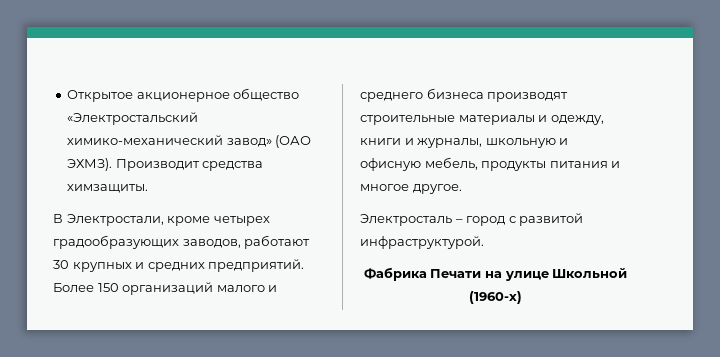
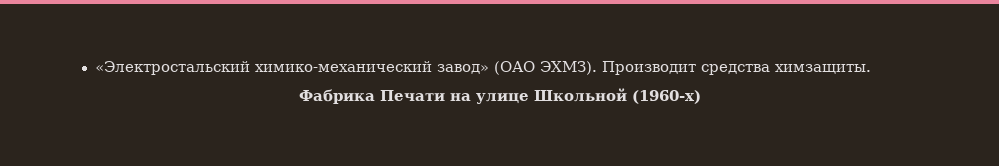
- Открытое акционерное общество «Электростальский химико-механический завод» (ОАО ЭХМЗ).
+ «Электростальский химико-механический завод» (ОАО ЭХМЗ).
- В Электростали, кроме четырех градообразующих заводов, работают 30 крупных и средних предприятий. Более 150 организаций малого и среднего бизнеса производят строительные материалы и одежду, книги и журналы, школьную и офисную мебель, продукты питания и многое другое.
- Электросталь – город с развитой инфраструктурой.

